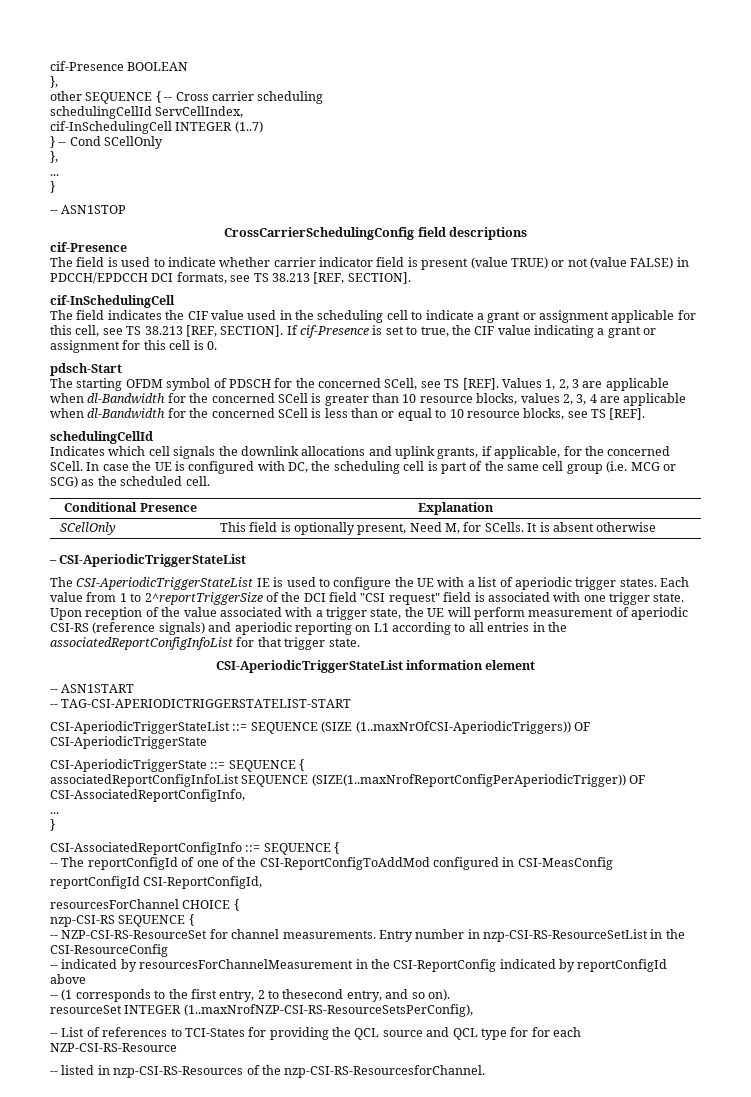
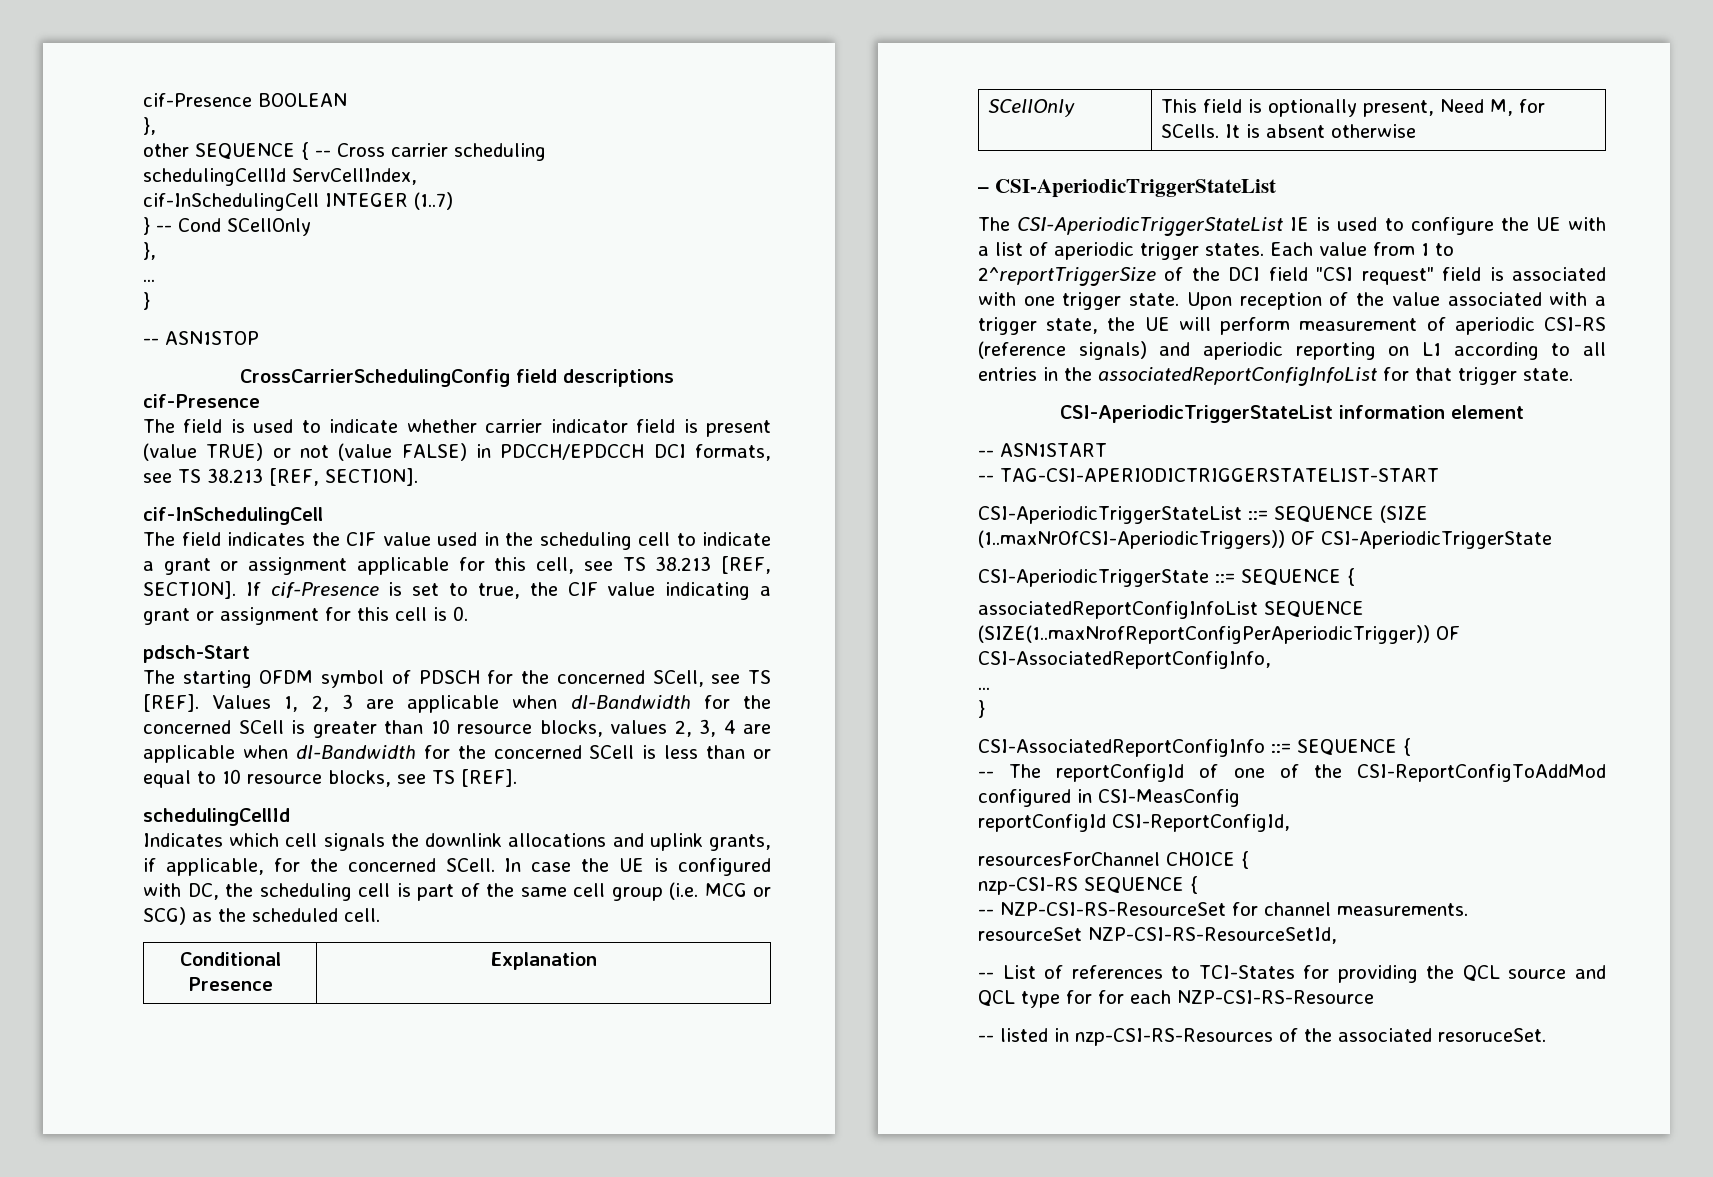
- Entry number in nzp-CSI-RS-ResourceSetList in the CSI-ResourceConfig
- -- indicated by resourcesForChannelMeasurement in the CSI-ReportConfig indicated by reportConfigId above
- -- (1 corresponds to the first entry, 2 to thesecond entry, and so on).
- resourceSet INTEGER (1..maxNrofNZP-CSI-RS-ResourceSetsPerConfig),
+ resourceSet NZP-CSI-RS-ResourceSetId,
- -- listed in nzp-CSI-RS-Resources of the nzp-CSI-RS-ResourcesforChannel.
+ -- listed in nzp-CSI-RS-Resources of the associated resoruceSet.

